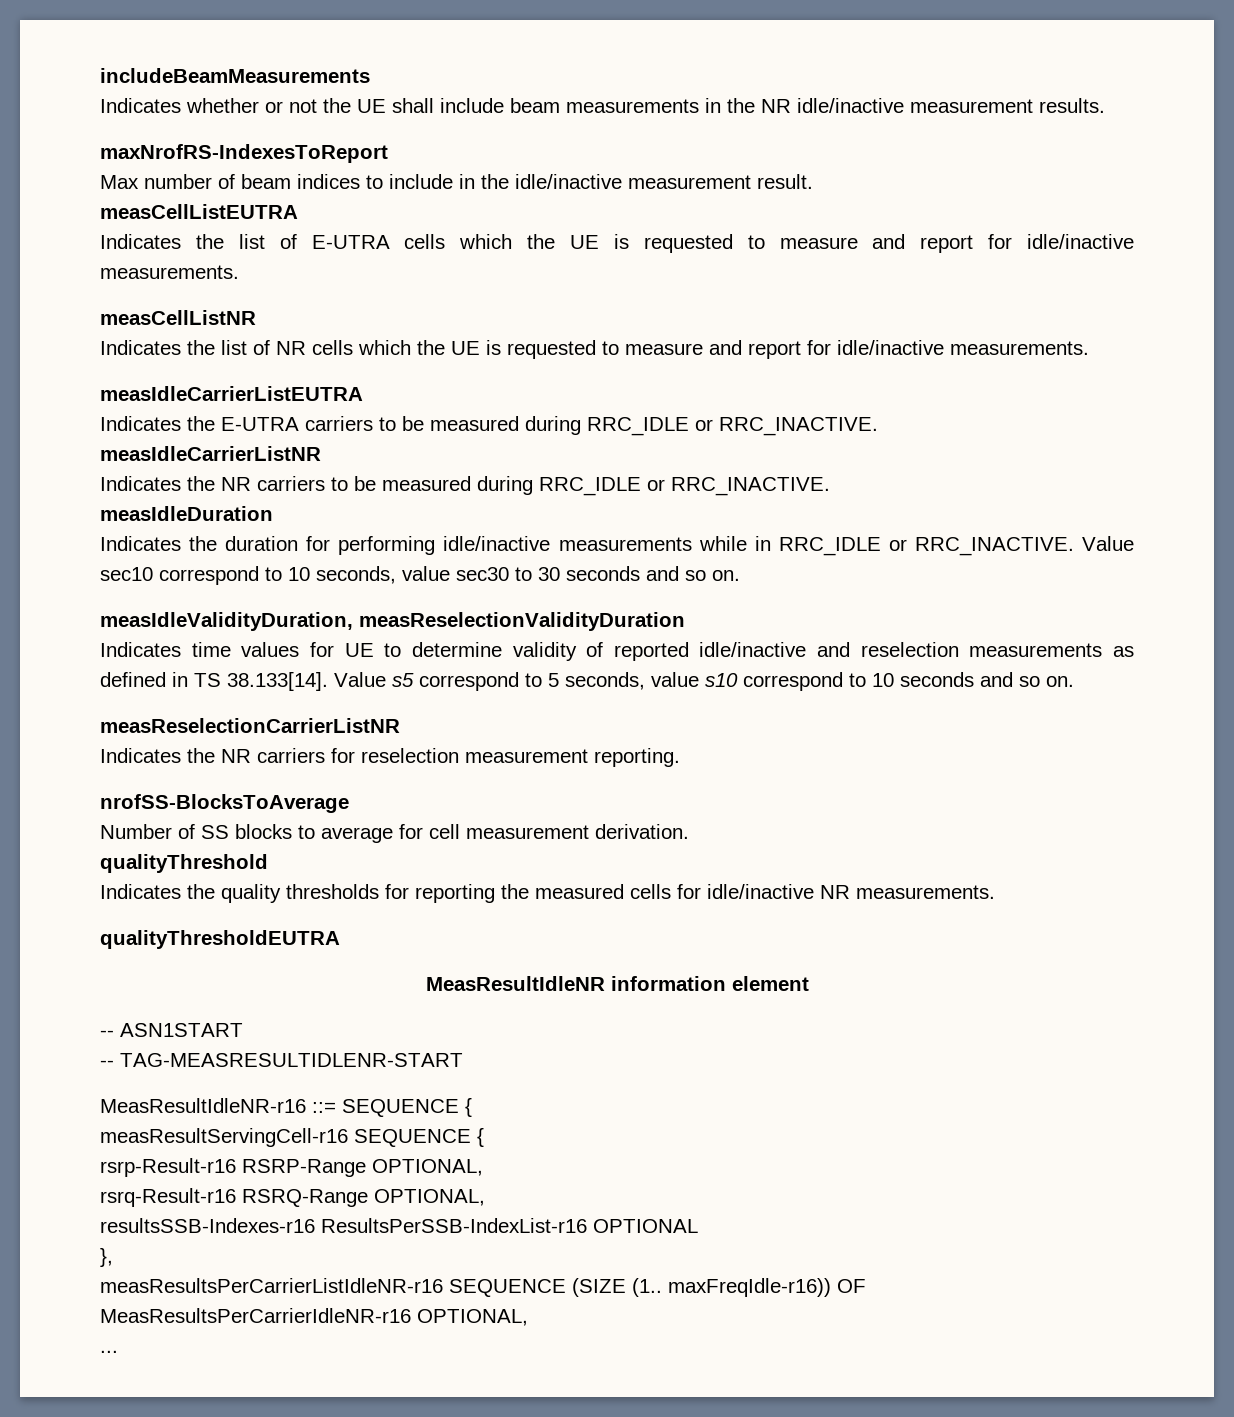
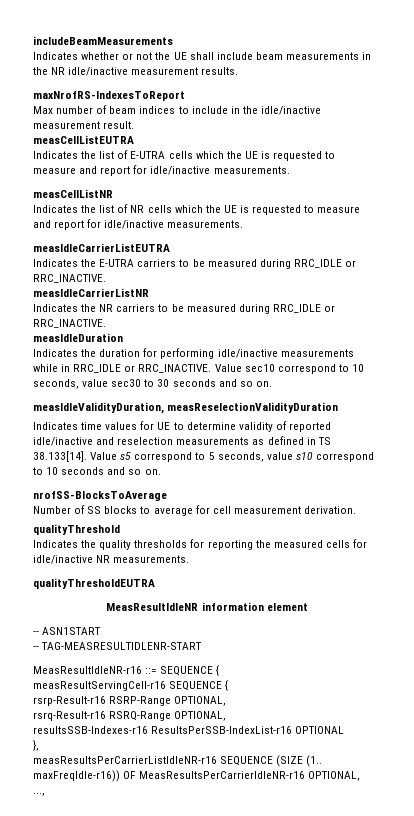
- measReselectionCarrierListNR
- Indicates the NR carriers for reselection measurement reporting.
- ...
+ ...,

